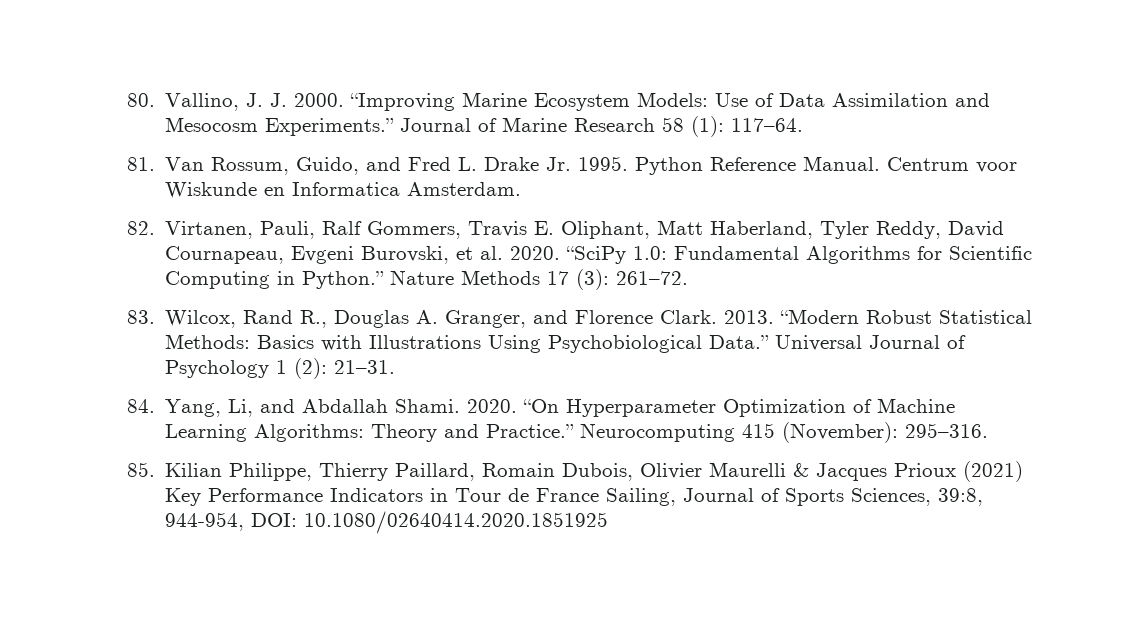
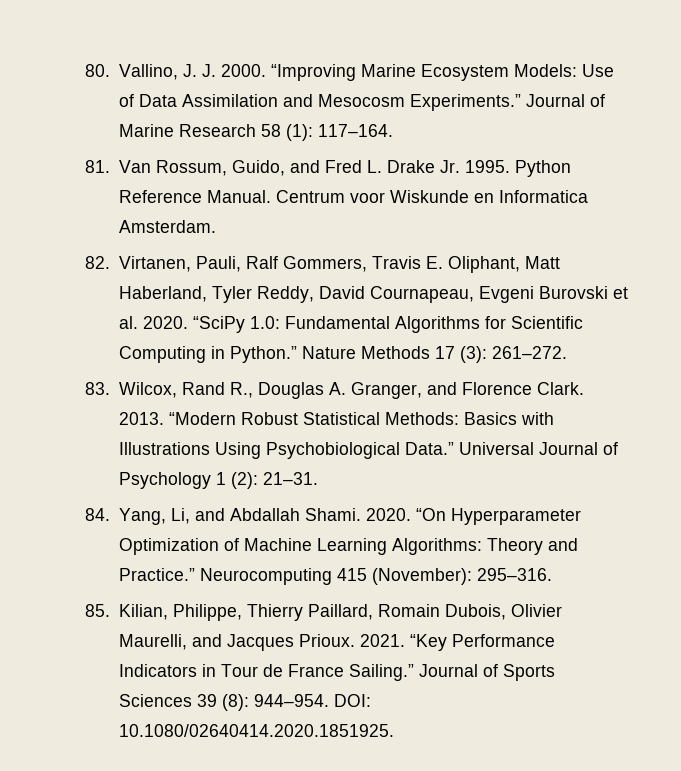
- Journal of Marine Research 58 (1): 117–64.
+ Journal of Marine Research 58 (1): 117–164.
- 82. Virtanen, Pauli, Ralf Gommers, Travis E. Oliphant, Matt Haberland, Tyler Reddy, David Cournapeau, Evgeni Burovski, et al. 2020.
+ 82. Virtanen, Pauli, Ralf Gommers, Travis E. Oliphant, Matt Haberland, Tyler Reddy, David Cournapeau, Evgeni Burovski et al. 2020.
- Nature Methods 17 (3): 261–72.
+ Nature Methods 17 (3): 261–272.
- 85. Kilian Philippe, Thierry Paillard, Romain Dubois, Olivier Maurelli & Jacques Prioux (2021) Key Performance Indicators in Tour de France Sailing, Journal of Sports Sciences, 39:8, 944-954, DOI: 10.1080/02640414.2020.1851925
+ 85. Kilian, Philippe, Thierry Paillard, Romain Dubois, Olivier Maurelli, and Jacques Prioux. 2021. “Key Performance Indicators in Tour de France Sailing.” Journal of Sports Sciences 39 (8): 944–954. DOI: 10.1080/02640414.2020.1851925.

